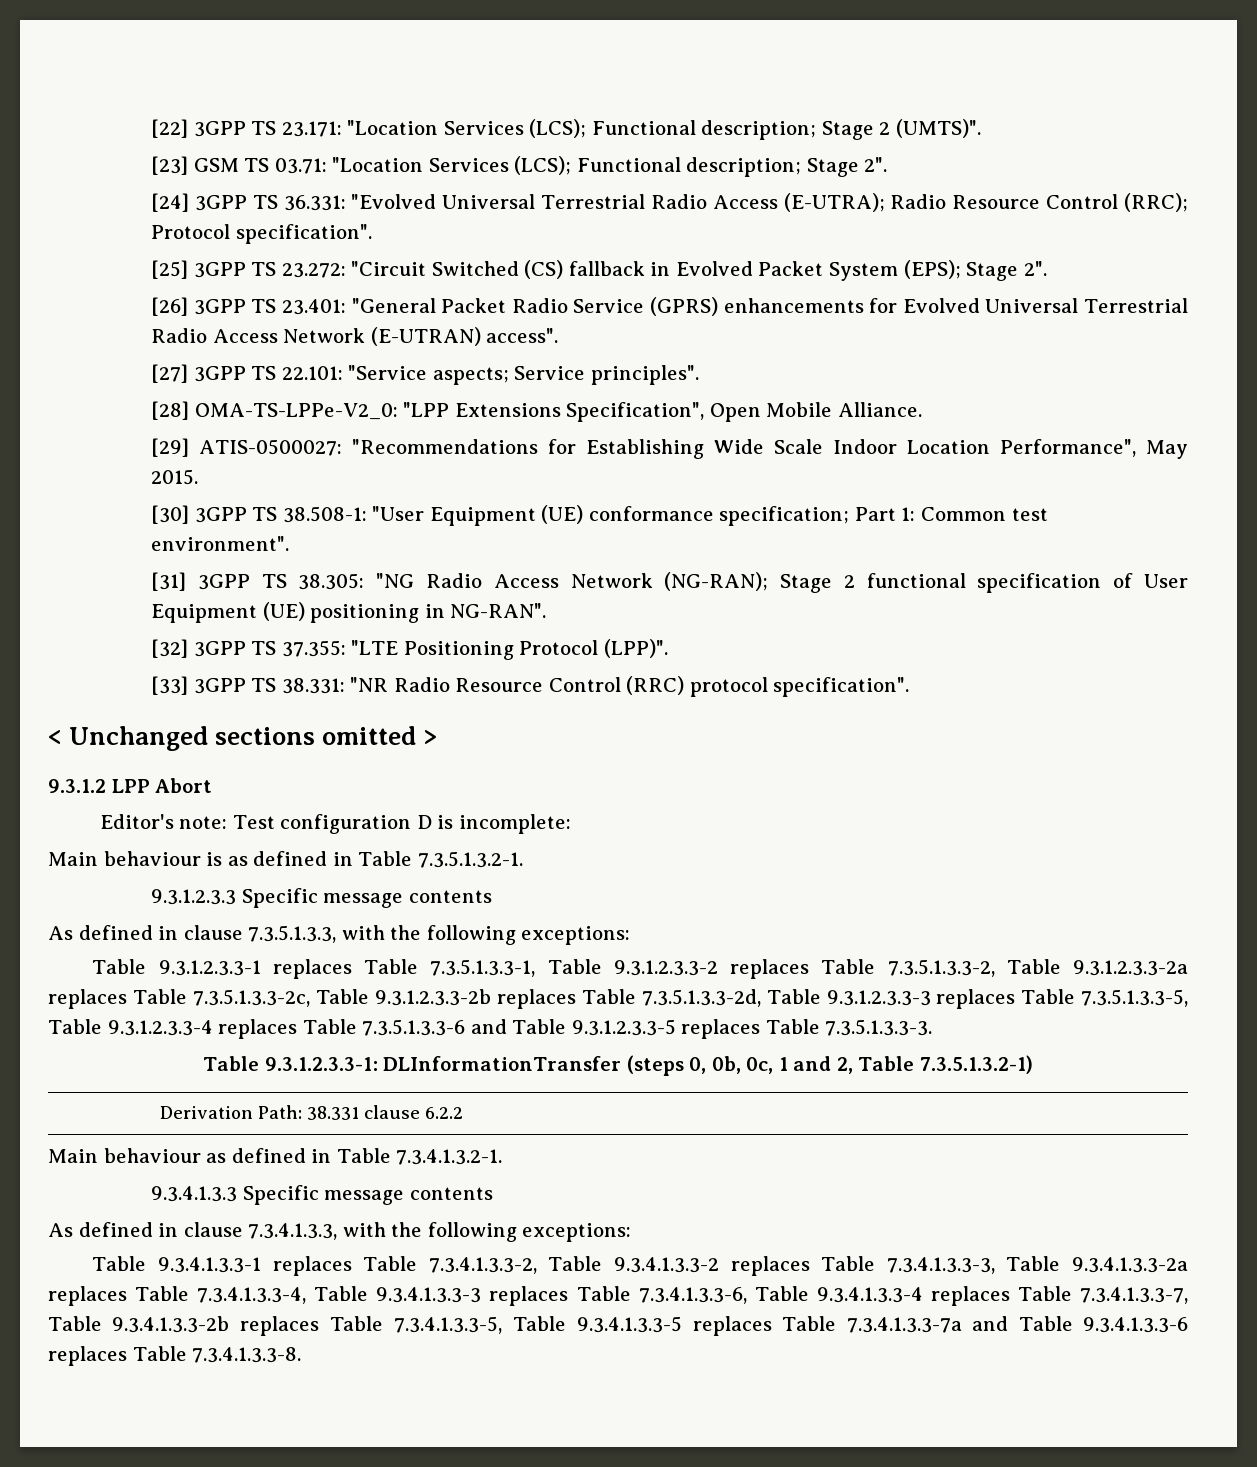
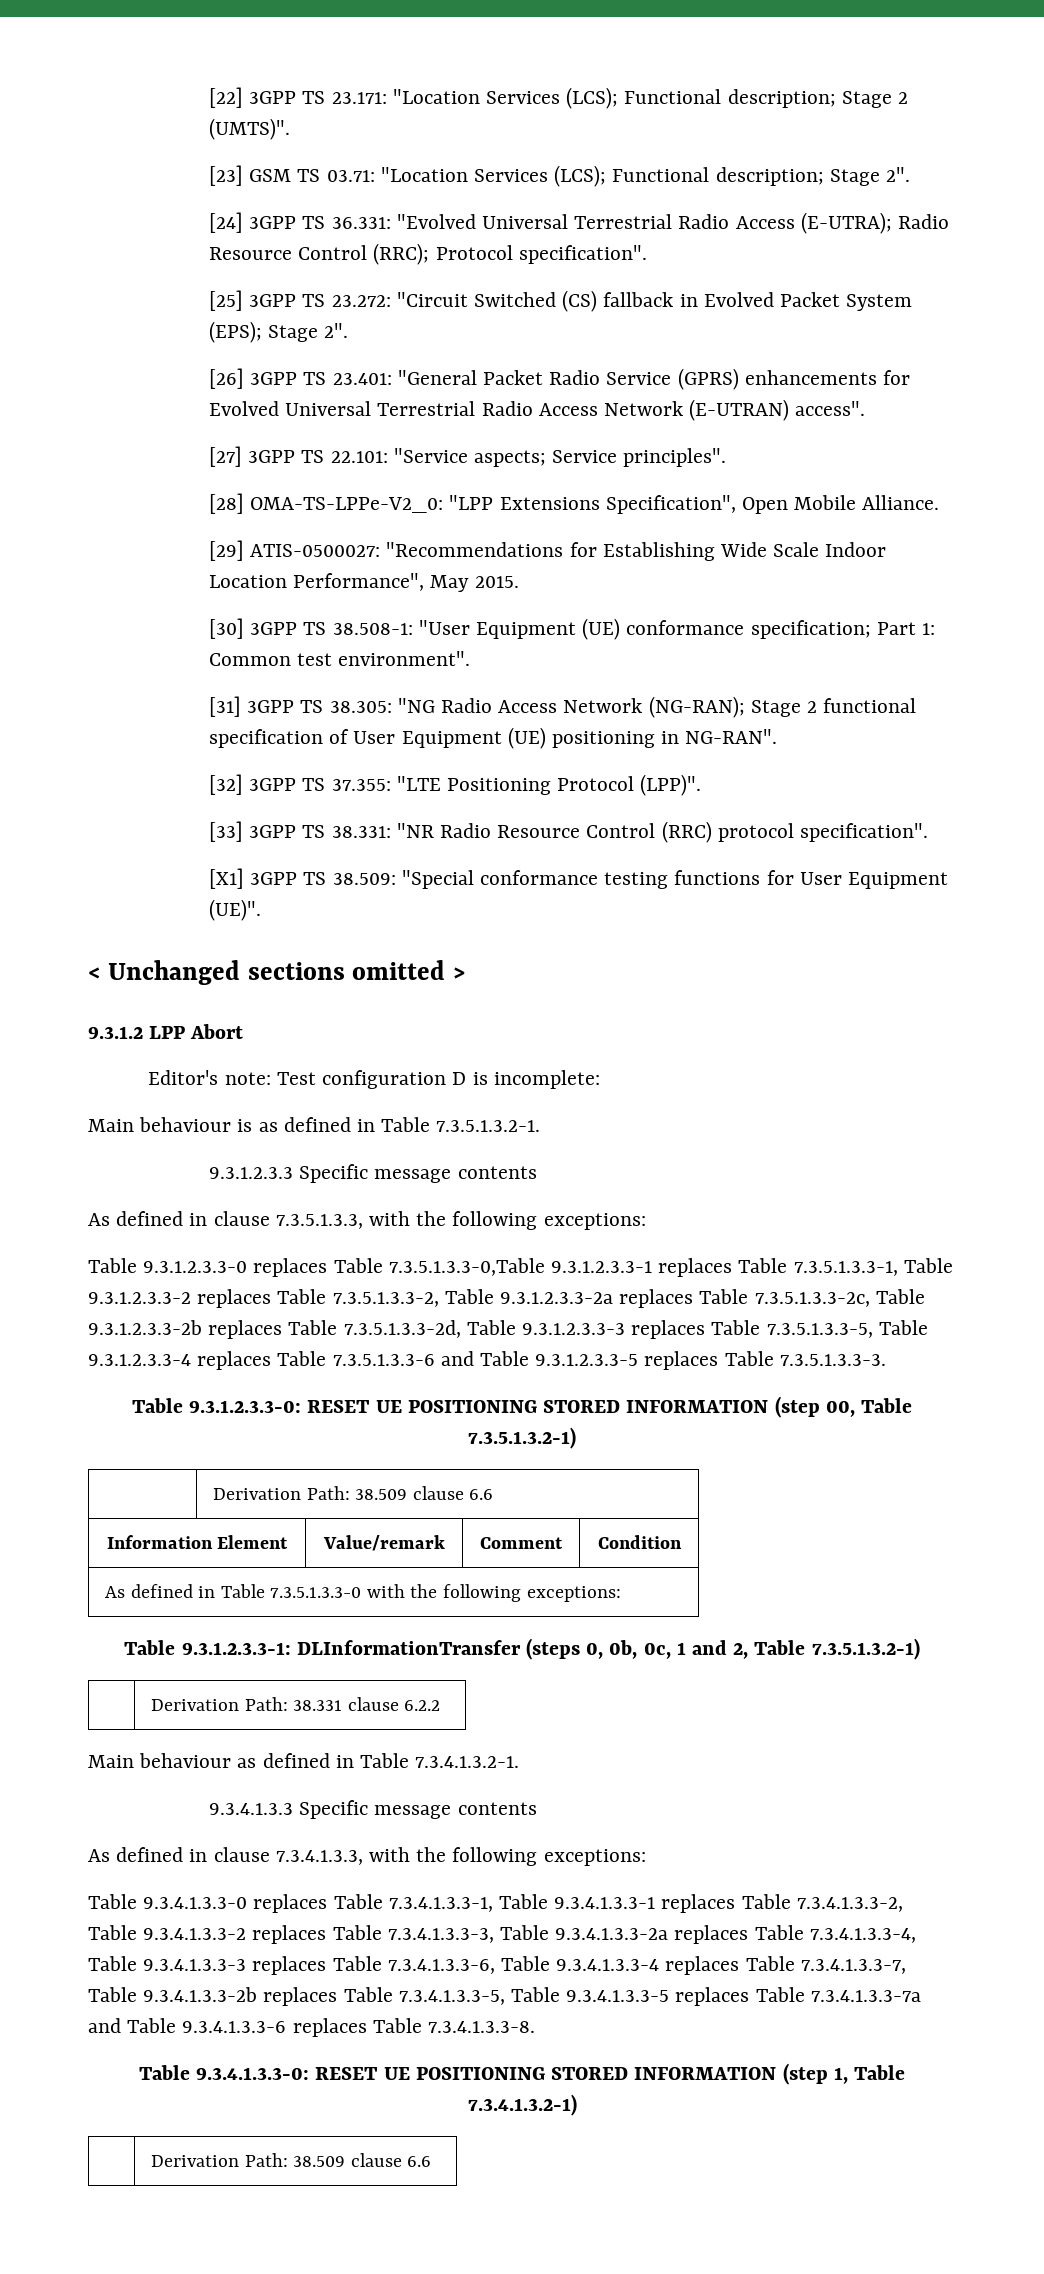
+ [X1] 3GPP TS 38.509: "Special conformance testing functions for User Equipment (UE)".
- Table 9.3.1.2.3.3-1 replaces Table 7.3.5.1.3.3-1, Table 9.3.1.2.3.3-2 replaces Table 7.3.5.1.3.3-2, Table 9.3.1.2.3.3-2a replaces Table 7.3.5.1.3.3-2c, Table 9.3.1.2.3.3-2b replaces Table 7.3.5.1.3.3-2d, Table 9.3.1.2.3.3-3 replaces Table 7.3.5.1.3.3-5, Table 9.3.1.2.3.3-4 replaces Table 7.3.5.1.3.3-6 and Table 9.3.1.2.3.3-5 replaces Table 7.3.5.1.3.3-3.
+ Table 9.3.1.2.3.3-0 replaces Table 7.3.5.1.3.3-0,Table 9.3.1.2.3.3-1 replaces Table 7.3.5.1.3.3-1, Table 9.3.1.2.3.3-2 replaces Table 7.3.5.1.3.3-2, Table 9.3.1.2.3.3-2a replaces Table 7.3.5.1.3.3-2c, Table 9.3.1.2.3.3-2b replaces Table 7.3.5.1.3.3-2d, Table 9.3.1.2.3.3-3 replaces Table 7.3.5.1.3.3-5, Table 9.3.1.2.3.3-4 replaces Table 7.3.5.1.3.3-6 and Table 9.3.1.2.3.3-5 replaces Table 7.3.5.1.3.3-3.
+ Table 9.3.1.2.3.3-0: RESET UE POSITIONING STORED INFORMATION (step 00, Table 7.3.5.1.3.2-1)
+ | Derivation Path: 38.509 clause 6.6
+ Information Element | Value/remark | Comment | Condition
+ As defined in Table 7.3.5.1.3.3-0 with the following exceptions:
- Table 9.3.4.1.3.3-1 replaces Table 7.3.4.1.3.3-2, Table 9.3.4.1.3.3-2 replaces Table 7.3.4.1.3.3-3, Table 9.3.4.1.3.3-2a replaces Table 7.3.4.1.3.3-4, Table 9.3.4.1.3.3-3 replaces Table 7.3.4.1.3.3-6, Table 9.3.4.1.3.3-4 replaces Table 7.3.4.1.3.3-7, Table 9.3.4.1.3.3-2b replaces Table 7.3.4.1.3.3-5, Table 9.3.4.1.3.3-5 replaces Table 7.3.4.1.3.3-7a and Table 9.3.4.1.3.3-6 replaces Table 7.3.4.1.3.3-8.
+ Table 9.3.4.1.3.3-0 replaces Table 7.3.4.1.3.3-1, Table 9.3.4.1.3.3-1 replaces Table 7.3.4.1.3.3-2, Table 9.3.4.1.3.3-2 replaces Table 7.3.4.1.3.3-3, Table 9.3.4.1.3.3-2a replaces Table 7.3.4.1.3.3-4, Table 9.3.4.1.3.3-3 replaces Table 7.3.4.1.3.3-6, Table 9.3.4.1.3.3-4 replaces Table 7.3.4.1.3.3-7, Table 9.3.4.1.3.3-2b replaces Table 7.3.4.1.3.3-5, Table 9.3.4.1.3.3-5 replaces Table 7.3.4.1.3.3-7a and Table 9.3.4.1.3.3-6 replaces Table 7.3.4.1.3.3-8.
+ Table 9.3.4.1.3.3-0: RESET UE POSITIONING STORED INFORMATION (step 1, Table 7.3.4.1.3.2-1)
+ | Derivation Path: 38.509 clause 6.6

